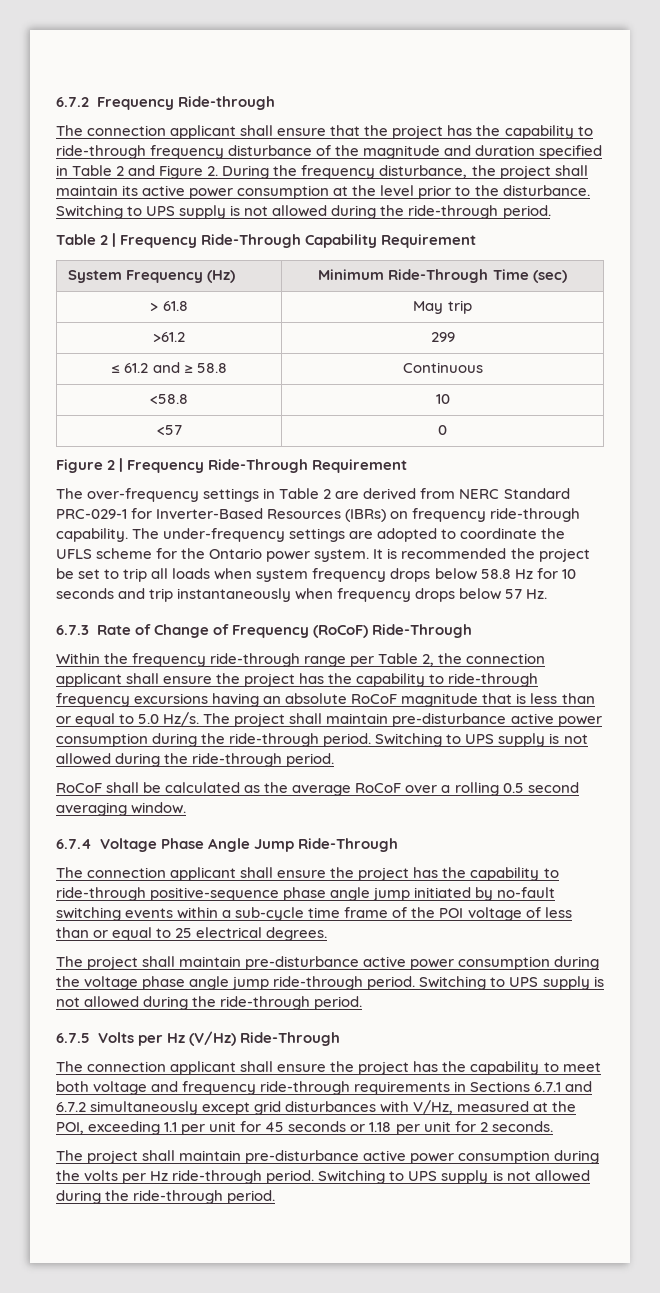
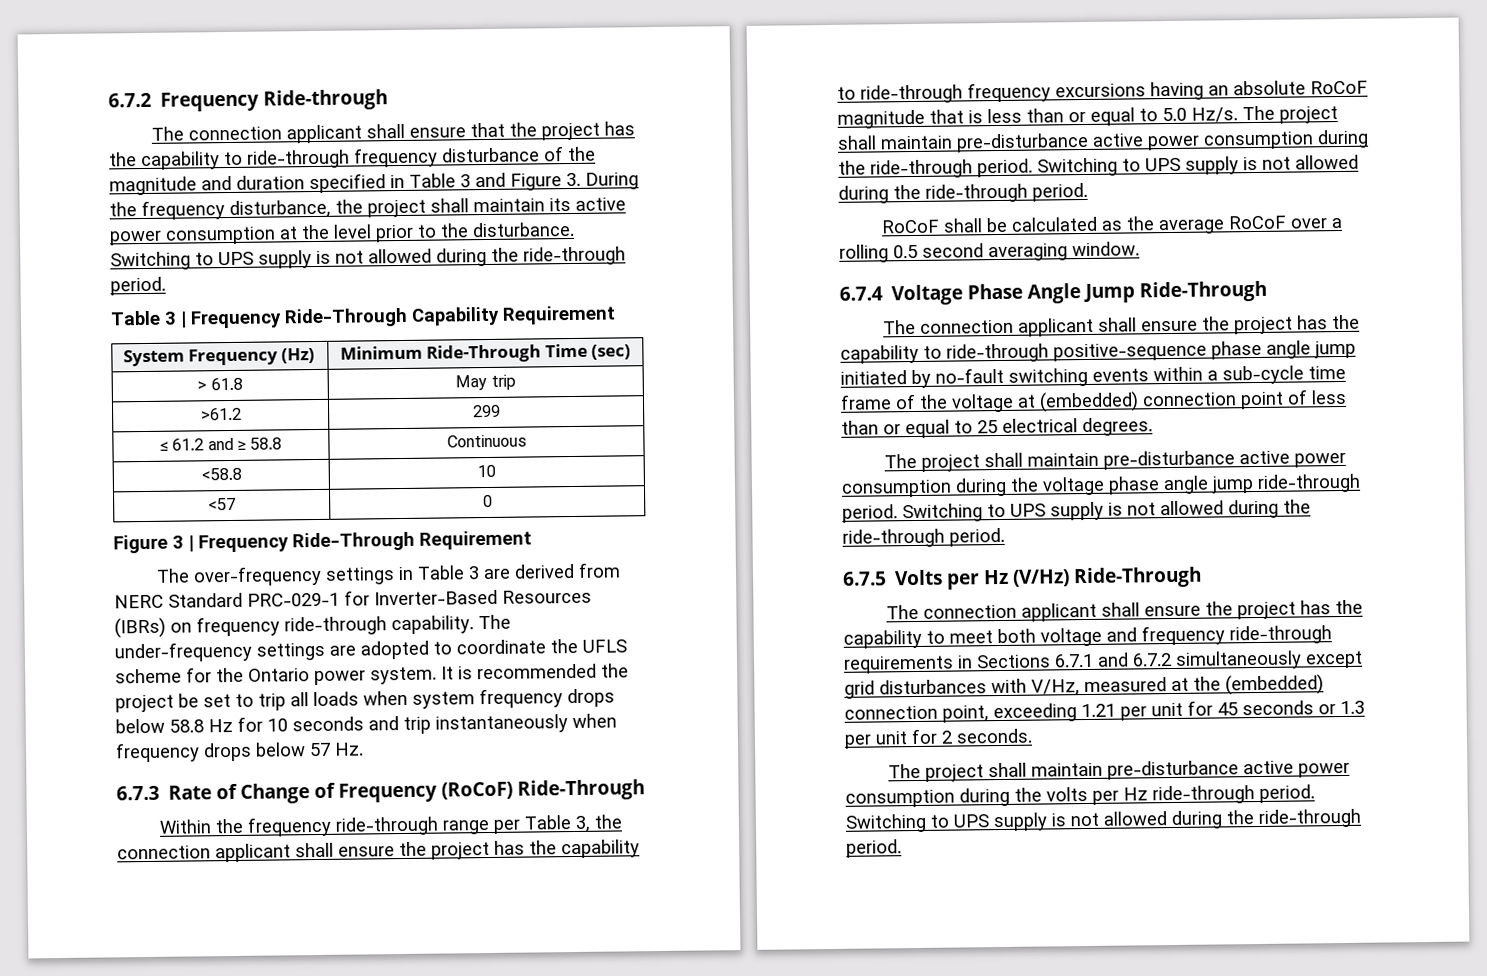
- The connection applicant shall ensure that the project has the capability to ride-through frequency disturbance of the magnitude and duration specified in Table 2 and Figure 2. During the frequency disturbance, the project shall maintain its active power consumption at the level prior to the disturbance.
+ The connection applicant shall ensure that the project has the capability to ride-through frequency disturbance of the magnitude and duration specified in Table 3 and Figure 3. During the frequency disturbance, the project shall maintain its active power consumption at the level prior to the disturbance.
- Table 2 | Frequency Ride-Through Capability Requirement
+ Table 3 | Frequency Ride-Through Capability Requirement
- Figure 2 | Frequency Ride-Through Requirement
+ Figure 3 | Frequency Ride-Through Requirement
- The over-frequency settings in Table 2 are derived from NERC Standard PRC-029-1 for Inverter-Based Resources (IBRs) on frequency ride-through capability.
+ The over-frequency settings in Table 3 are derived from NERC Standard PRC-029-1 for Inverter-Based Resources (IBRs) on frequency ride-through capability.
- Within the frequency ride-through range per Table 2, the connection applicant shall ensure the project has the capability to ride-through frequency excursions having an absolute RoCoF magnitude that is less than or equal to 5.0 Hz/s.
+ Within the frequency ride-through range per Table 3, the connection applicant shall ensure the project has the capability to ride-through frequency excursions having an absolute RoCoF magnitude that is less than or equal to 5.0 Hz/s.
- The connection applicant shall ensure the project has the capability to ride-through positive-sequence phase angle jump initiated by no-fault switching events within a sub-cycle time frame of the POI voltage of less than or equal to 25 electrical degrees.
+ The connection applicant shall ensure the project has the capability to ride-through positive-sequence phase angle jump initiated by no-fault switching events within a sub-cycle time frame of the voltage at (embedded) connection point of less than or equal to 25 electrical degrees.
- The connection applicant shall ensure the project has the capability to meet both voltage and frequency ride-through requirements in Sections 6.7.1 and 6.7.2 simultaneously except grid disturbances with V/Hz, measured at the POI, exceeding 1.1 per unit for 45 seconds or 1.18 per unit for 2 seconds.
+ The connection applicant shall ensure the project has the capability to meet both voltage and frequency ride-through requirements in Sections 6.7.1 and 6.7.2 simultaneously except grid disturbances with V/Hz, measured at the (embedded) connection point, exceeding 1.21 per unit for 45 seconds or 1.3 per unit for 2 seconds.

